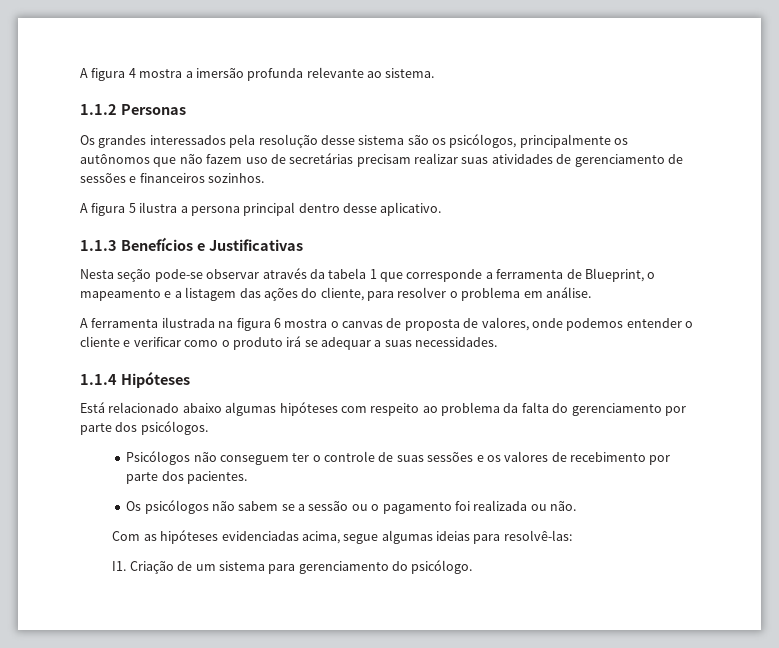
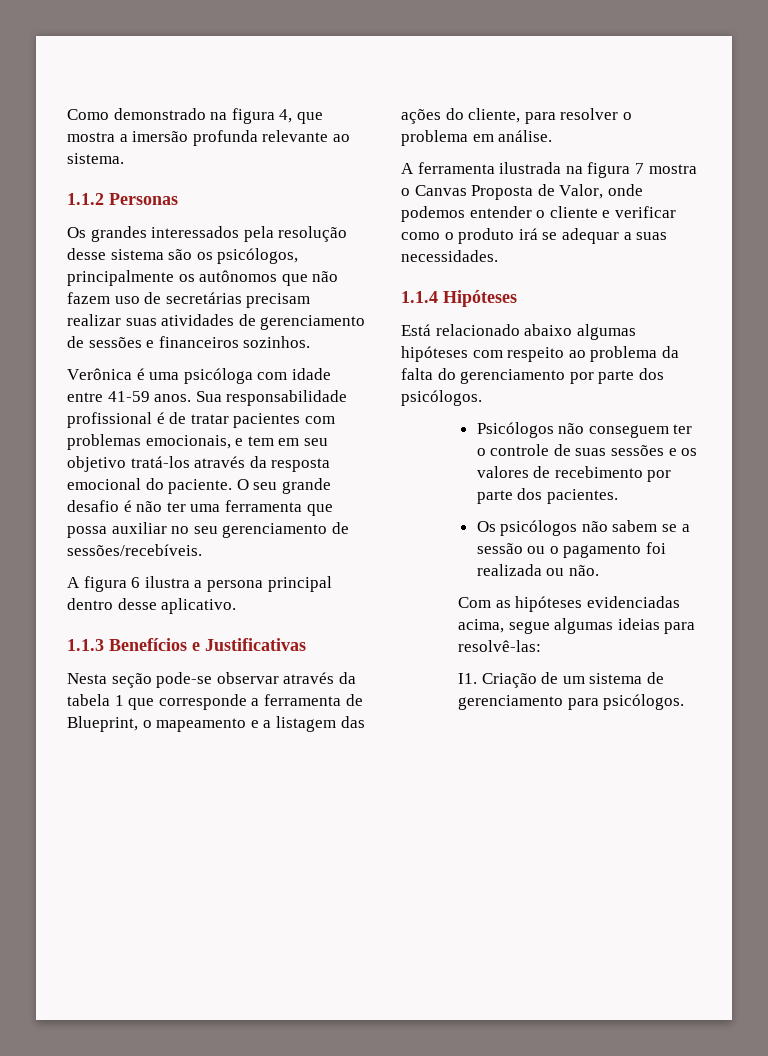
- A figura 4 mostra a imersão profunda relevante ao sistema.
+ Como demonstrado na figura 4, que mostra a imersão profunda relevante ao sistema.
- A figura 5 ilustra a persona principal dentro desse aplicativo.
+ Verônica é uma psicóloga com idade entre 41-59 anos. Sua responsabilidade profissional é de tratar pacientes com problemas emocionais, e tem em seu objetivo tratá-los através da resposta emocional do paciente. O seu grande desafio é não ter uma ferramenta que possa auxiliar no seu gerenciamento de sessões/recebíveis.
+ A figura 6 ilustra a persona principal dentro desse aplicativo.
- A ferramenta ilustrada na figura 6 mostra o canvas de proposta de valores, onde podemos entender o cliente e verificar como o produto irá se adequar a suas necessidades.
+ A ferramenta ilustrada na figura 7 mostra o Canvas Proposta de Valor, onde podemos entender o cliente e verificar como o produto irá se adequar a suas necessidades.
- I1. Criação de um sistema para gerenciamento do psicólogo.
+ I1. Criação de um sistema de gerenciamento para psicólogos.

